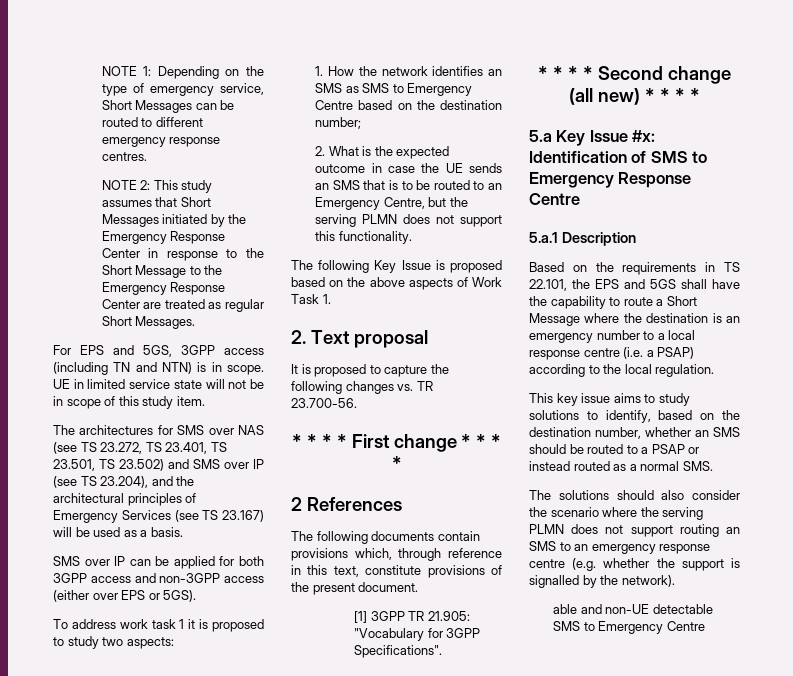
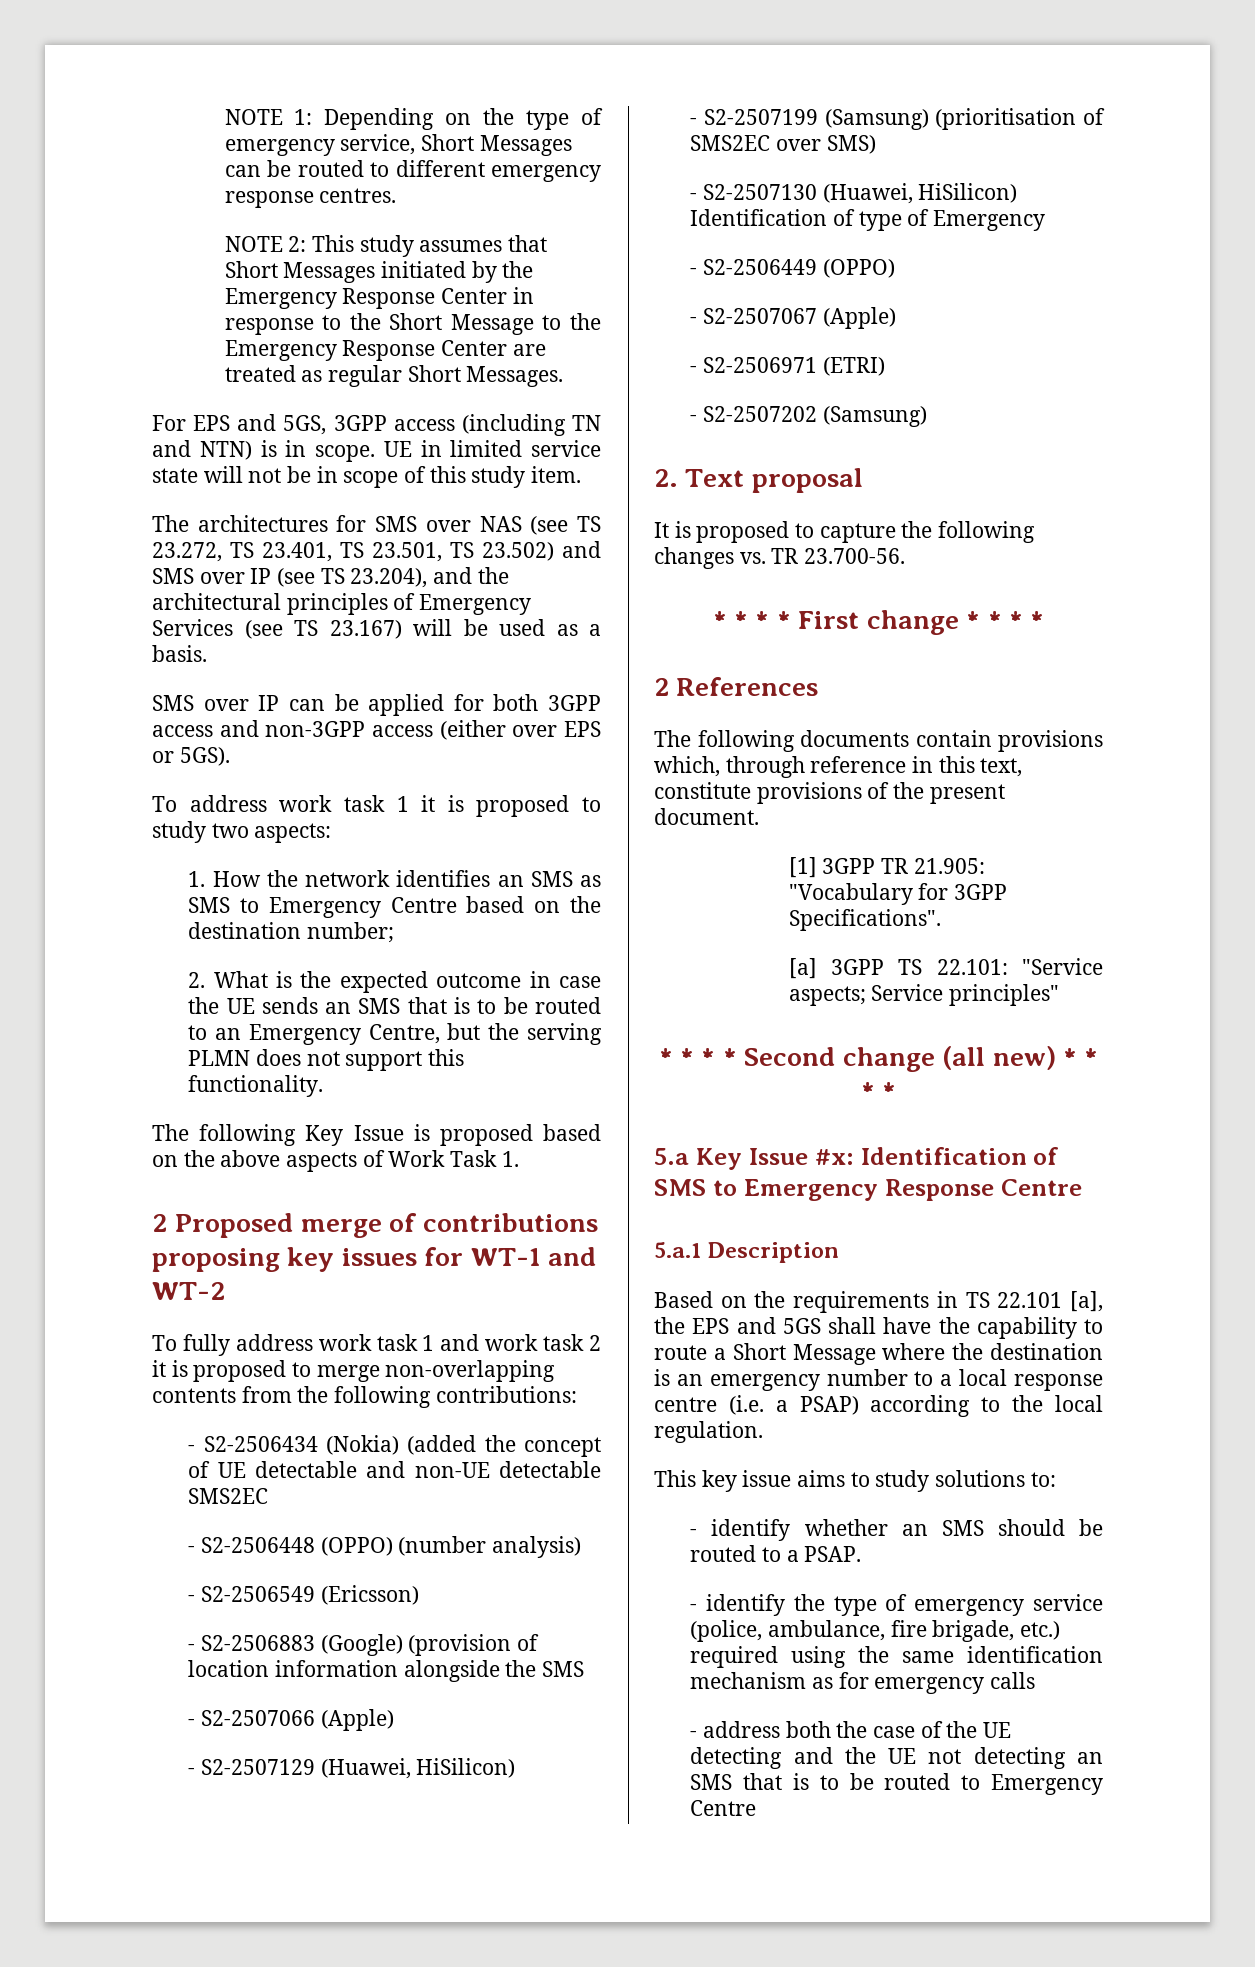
+ 2 Proposed merge of contributions proposing key issues for WT-1 and WT-2
+ To fully address work task 1 and work task 2 it is proposed to merge non-overlapping contents from the following contributions:
+ - S2-2506434 (Nokia) (added the concept of UE detectable and non-UE detectable SMS2EC
+ - S2-2506448 (OPPO) (number analysis)
+ - S2-2506549 (Ericsson)
+ - S2-2506883 (Google) (provision of location information alongside the SMS
+ - S2-2507066 (Apple)
+ - S2-2507129 (Huawei, HiSilicon)
+ - S2-2507199 (Samsung) (prioritisation of SMS2EC over SMS)
+ - S2-2507130 (Huawei, HiSilicon) Identification of type of Emergency
+ - S2-2506449 (OPPO)
+ - S2-2507067 (Apple)
+ - S2-2506971 (ETRI)
+ - S2-2507202 (Samsung)
+ [a] 3GPP TS 22.101: "Service aspects; Service principles"
- Based on the requirements in TS 22.101, the EPS and 5GS shall have the capability to route a Short Message where the destination is an emergency number to a local response centre (i.e. a PSAP) according to the local regulation.
+ Based on the requirements in TS 22.101 [a], the EPS and 5GS shall have the capability to route a Short Message where the destination is an emergency number to a local response centre (i.e. a PSAP) according to the local regulation.
- This key issue aims to study solutions to identify, based on the destination number, whether an SMS should be routed to a PSAP or instead routed as a normal SMS.
- The solutions should also consider the scenario where the serving PLMN does not support routing an SMS to an emergency response centre (e.g. whether the support is signalled by the network).
- able and non-UE detectable SMS to Emergency Centre
+ This key issue aims to study solutions to:
+ - identify whether an SMS should be routed to a PSAP.
+ - identify the type of emergency service (police, ambulance, fire brigade, etc.) required using the same identification mechanism as for emergency calls
+ - address both the case of the UE detecting and the UE not detecting an SMS that is to be routed to Emergency Centre

